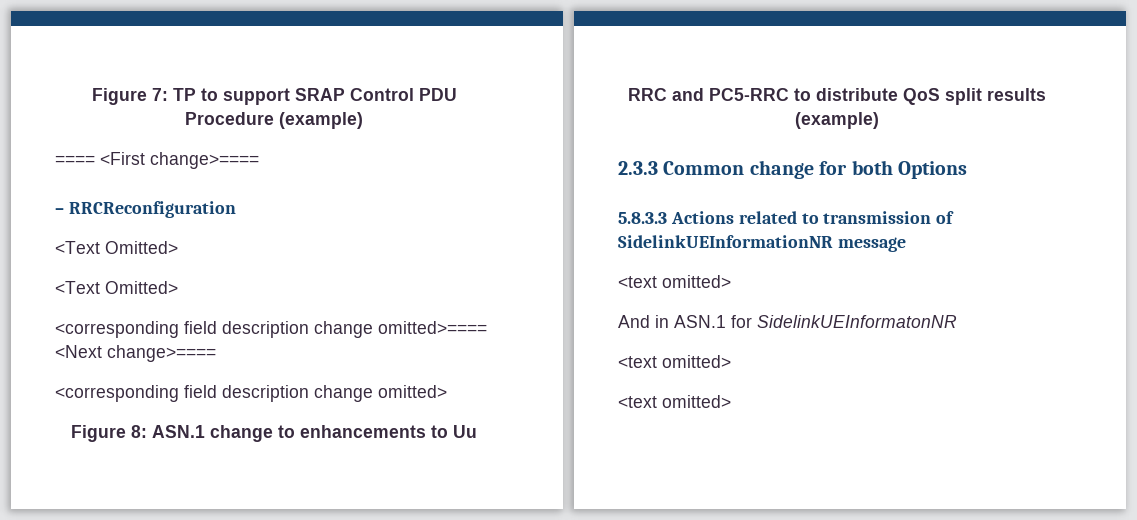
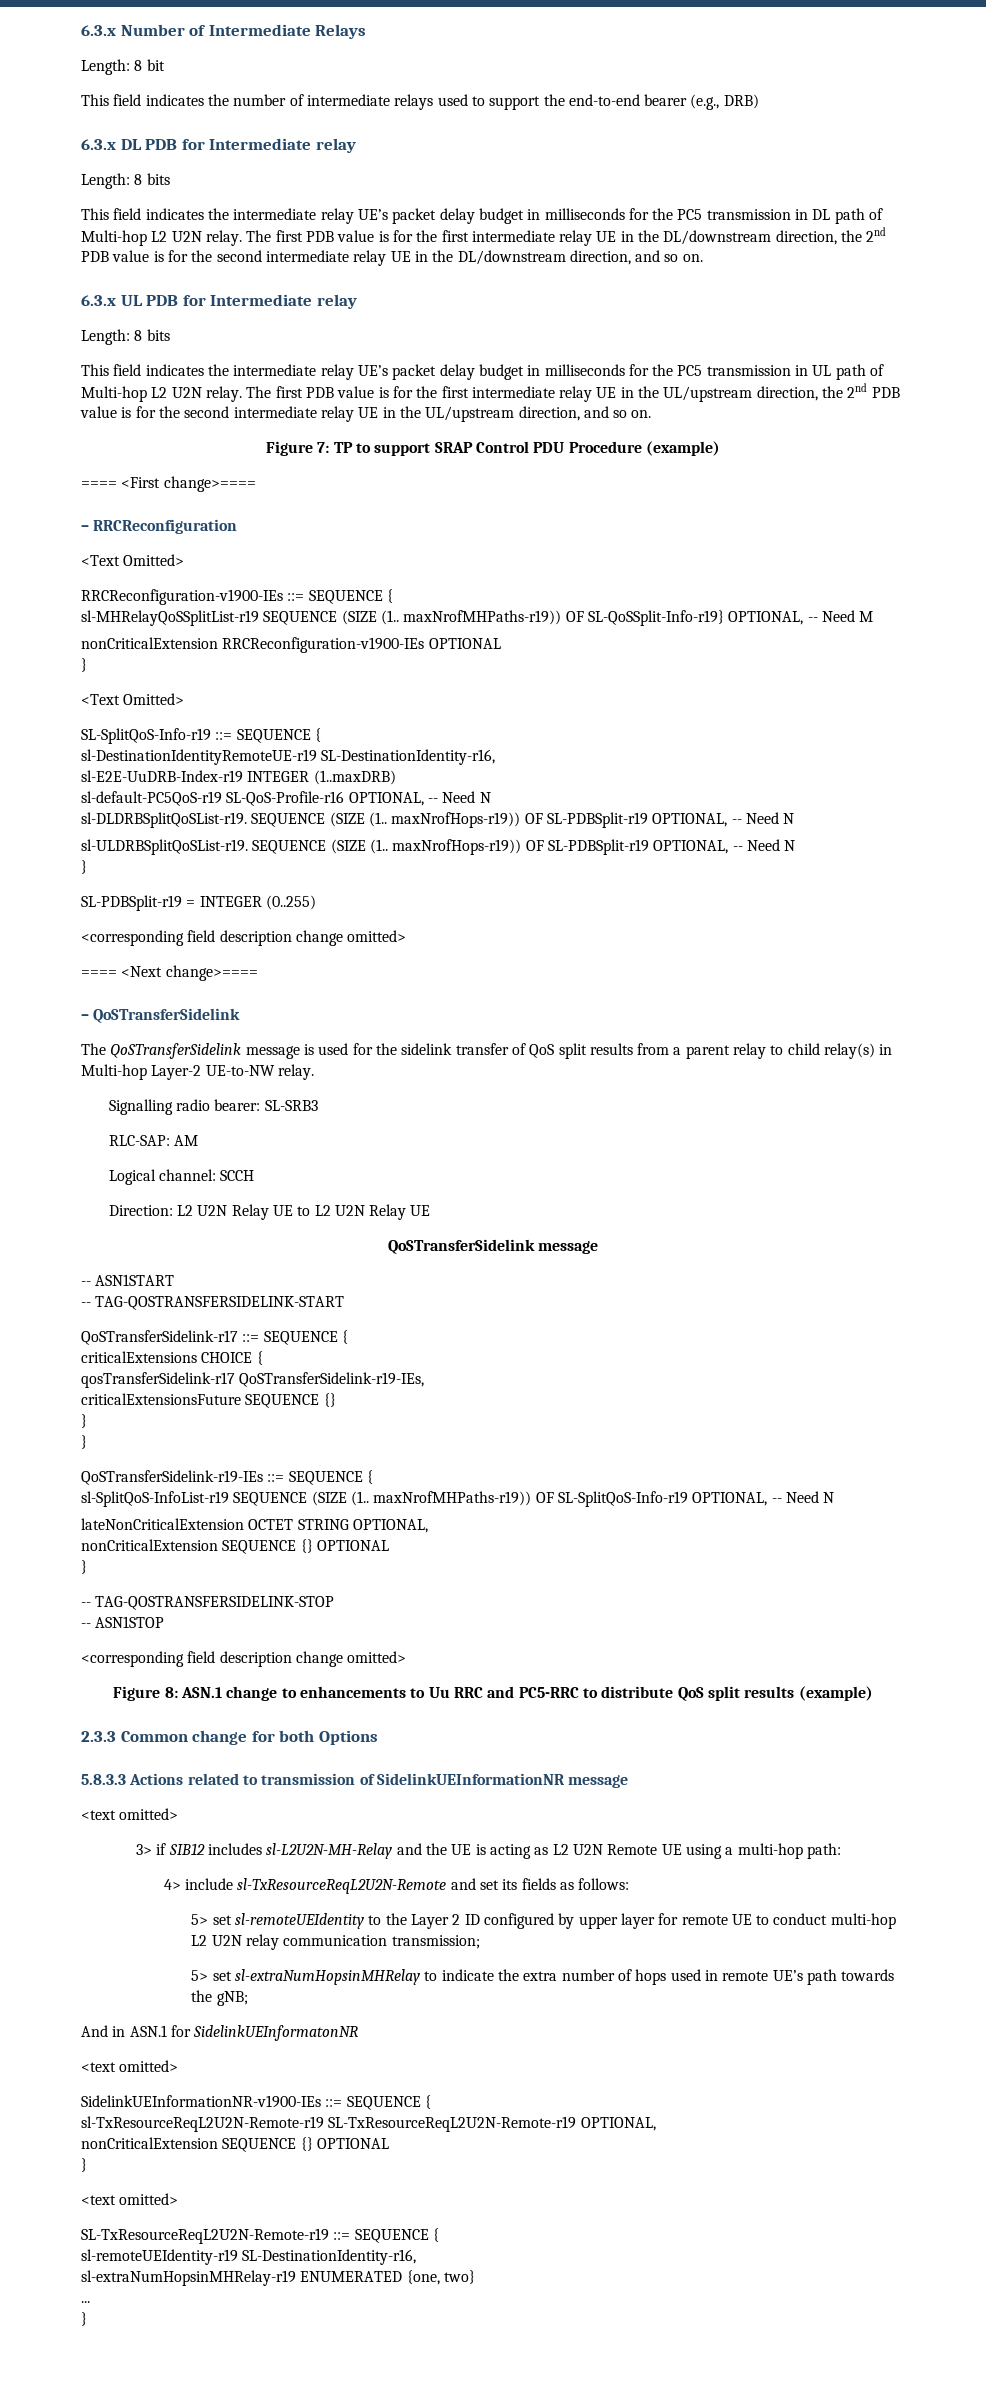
+ 6.3.x Number of Intermediate Relays
+ Length: 8 bit
+ This field indicates the number of intermediate relays used to support the end-to-end bearer (e.g., DRB)
+ 6.3.x DL PDB for Intermediate relay
+ Length: 8 bits
+ This field indicates the intermediate relay UE’s packet delay budget in milliseconds for the PC5 transmission in DL path of Multi-hop L2 U2N relay. The first PDB value is for the first intermediate relay UE in the DL/downstream direction, the 2nd PDB value is for the second intermediate relay UE in the DL/downstream direction, and so on.
+ 6.3.x UL PDB for Intermediate relay
+ Length: 8 bits
+ This field indicates the intermediate relay UE’s packet delay budget in milliseconds for the PC5 transmission in UL path of Multi-hop L2 U2N relay. The first PDB value is for the first intermediate relay UE in the UL/upstream direction, the 2nd PDB value is for the second intermediate relay UE in the UL/upstream direction, and so on.
  – RRCReconfiguration
  <Text Omitted>
+ RRCReconfiguration-v1900-IEs ::= SEQUENCE {
+ sl-MHRelayQoSSplitList-r19 SEQUENCE (SIZE (1.. maxNrofMHPaths-r19)) OF SL-QoSSplit-Info-r19} OPTIONAL, -- Need M
+ nonCriticalExtension RRCReconfiguration-v1900-IEs OPTIONAL
+ }
  <Text Omitted>
- <corresponding field description change omitted>==== <Next change>====
+ SL-SplitQoS-Info-r19 ::= SEQUENCE {
+ sl-DestinationIdentityRemoteUE-r19 SL-DestinationIdentity-r16,
+ sl-E2E-UuDRB-Index-r19 INTEGER (1..maxDRB)
+ sl-default-PC5QoS-r19 SL-QoS-Profile-r16 OPTIONAL, -- Need N
+ sl-DLDRBSplitQoSList-r19. SEQUENCE (SIZE (1.. maxNrofHops-r19)) OF SL-PDBSplit-r19 OPTIONAL, -- Need N
+ sl-ULDRBSplitQoSList-r19. SEQUENCE (SIZE (1.. maxNrofHops-r19)) OF SL-PDBSplit-r19 OPTIONAL, -- Need N
+ }
+ SL-PDBSplit-r19 = INTEGER (0..255)
+ <corresponding field description change omitted>
+ ==== <Next change>====
+ – QoSTransferSidelink
+ The QoSTransferSidelink message is used for the sidelink transfer of QoS split results from a parent relay to child relay(s) in Multi-hop Layer-2 UE-to-NW relay.
+ Signalling radio bearer: SL-SRB3
+ RLC-SAP: AM
+ Logical channel: SCCH
+ Direction: L2 U2N Relay UE to L2 U2N Relay UE
+ QoSTransferSidelink message
+ -- ASN1START
+ -- TAG-QOSTRANSFERSIDELINK-START
+ QoSTransferSidelink-r17 ::= SEQUENCE {
+ criticalExtensions CHOICE {
+ qosTransferSidelink-r17 QoSTransferSidelink-r19-IEs,
+ criticalExtensionsFuture SEQUENCE {}
+ }
+ }
+ QoSTransferSidelink-r19-IEs ::= SEQUENCE {
+ sl-SplitQoS-InfoList-r19 SEQUENCE (SIZE (1.. maxNrofMHPaths-r19)) OF SL-SplitQoS-Info-r19 OPTIONAL, -- Need N
+ lateNonCriticalExtension OCTET STRING OPTIONAL,
+ nonCriticalExtension SEQUENCE {} OPTIONAL
+ }
+ -- TAG-QOSTRANSFERSIDELINK-STOP
+ -- ASN1STOP
+ 3> if SIB12 includes sl-L2U2N-MH-Relay and the UE is acting as L2 U2N Remote UE using a multi-hop path:
+ 4> include sl-TxResourceReqL2U2N-Remote and set its fields as follows:
+ 5> set sl-remoteUEIdentity to the Layer 2 ID configured by upper layer for remote UE to conduct multi-hop L2 U2N relay communication transmission;
+ 5> set sl-extraNumHopsinMHRelay to indicate the extra number of hops used in remote UE’s path towards the gNB;
  And in ASN.1 for SidelinkUEInformatonNR
  <text omitted>
+ SidelinkUEInformationNR-v1900-IEs ::= SEQUENCE {
+ sl-TxResourceReqL2U2N-Remote-r19 SL-TxResourceReqL2U2N-Remote-r19 OPTIONAL,
+ nonCriticalExtension SEQUENCE {} OPTIONAL
+ }
  <text omitted>
+ SL-TxResourceReqL2U2N-Remote-r19 ::= SEQUENCE {
+ sl-remoteUEIdentity-r19 SL-DestinationIdentity-r16,
+ sl-extraNumHopsinMHRelay-r19 ENUMERATED {one, two}
+ ...
+ }

